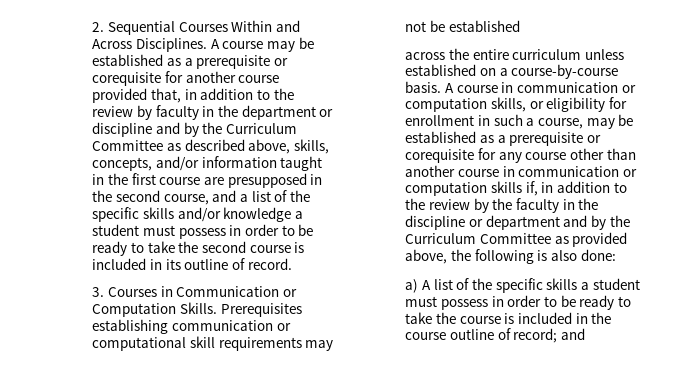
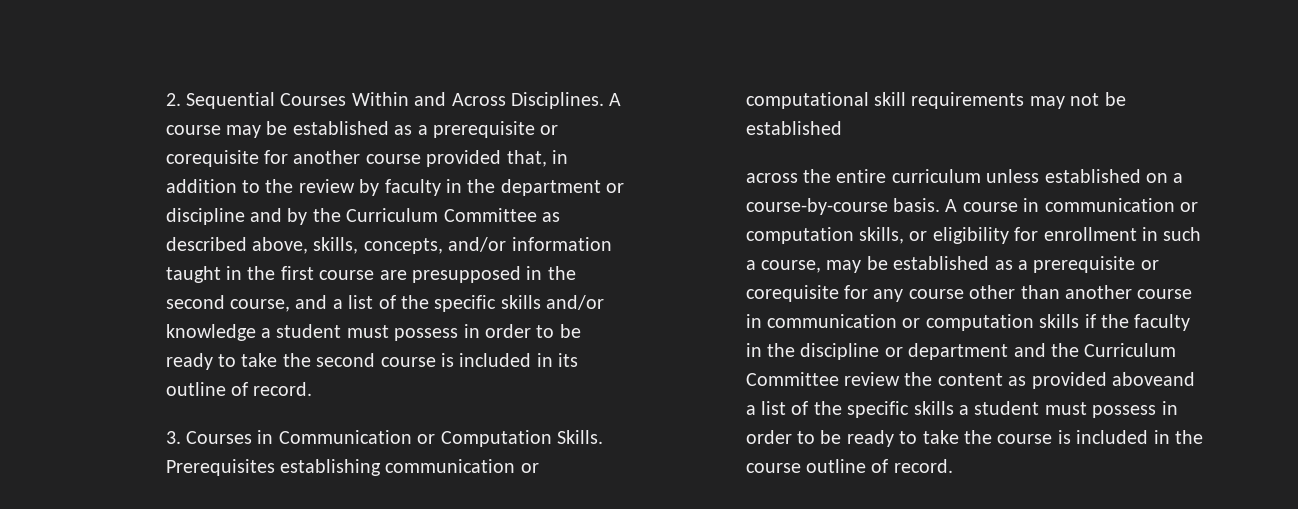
- A course in communication or computation skills, or eligibility for enrollment in such a course, may be established as a prerequisite or corequisite for any course other than another course in communication or computation skills if, in addition to the review by the faculty in the discipline or department and by the Curriculum Committee as provided above, the following is also done:
- a) A list of the specific skills a student must possess in order to be ready to take the course is included in the course outline of record; and
+ A course in communication or computation skills, or eligibility for enrollment in such a course, may be established as a prerequisite or corequisite for any course other than another course in communication or computation skills if the faculty in the discipline or department and the Curriculum Committee review the content as provided aboveand a list of the specific skills a student must possess in order to be ready to take the course is included in the course outline of record.

